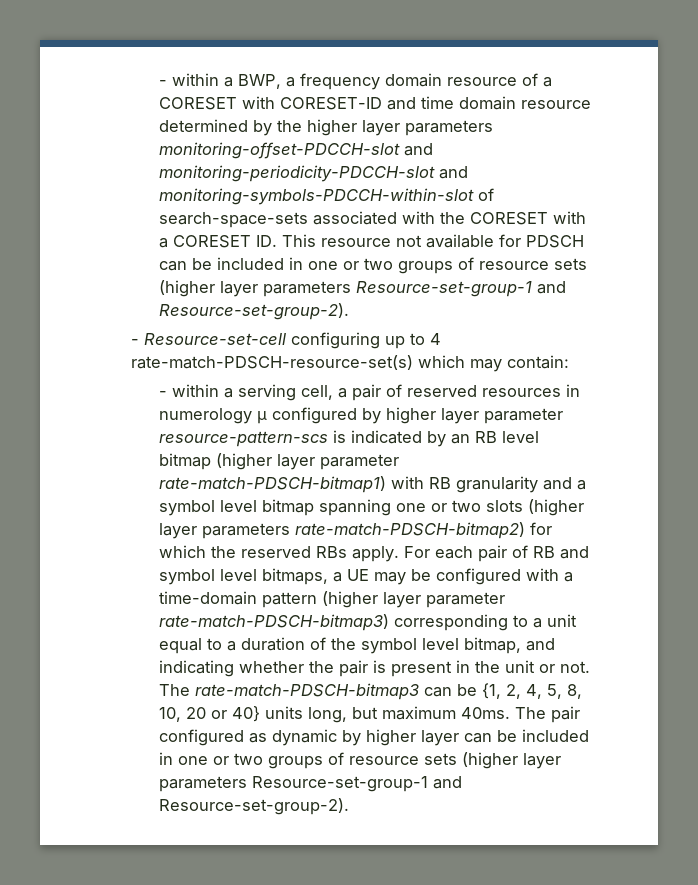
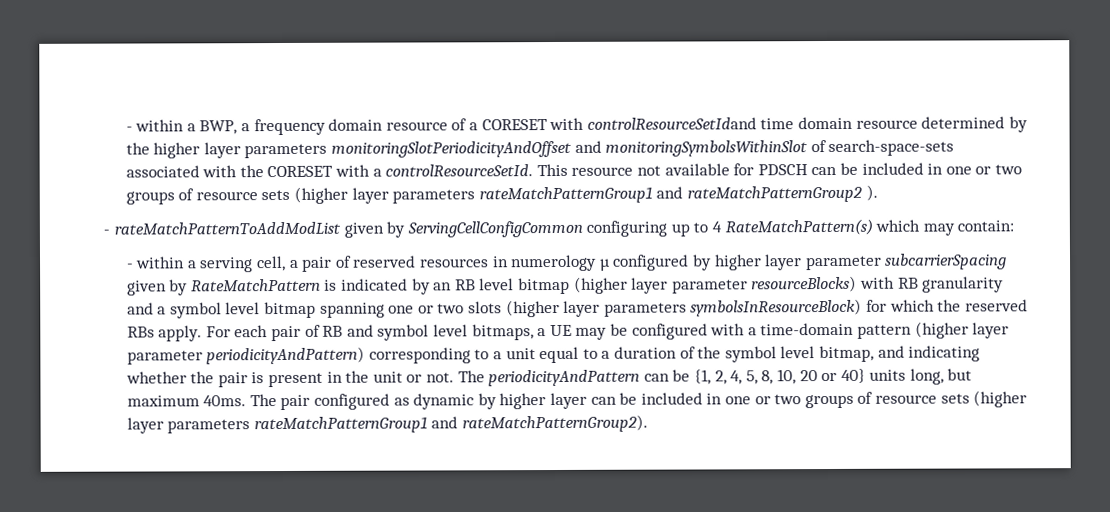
- - within a BWP, a frequency domain resource of a CORESET with CORESET-ID and time domain resource determined by the higher layer parameters monitoring-offset-PDCCH-slot and monitoring-periodicity-PDCCH-slot and monitoring-symbols-PDCCH-within-slot of search-space-sets associated with the CORESET with a CORESET ID. This resource not available for PDSCH can be included in one or two groups of resource sets (higher layer parameters Resource-set-group-1 and Resource-set-group-2).
- - Resource-set-cell configuring up to 4 rate-match-PDSCH-resource-set(s) which may contain:
+ - within a BWP, a frequency domain resource of a CORESET with controlResourceSetIdand time domain resource determined by the higher layer parameters monitoringSlotPeriodicityAndOffset and monitoringSymbolsWithinSlot of search-space-sets associated with the CORESET with a controlResourceSetId. This resource not available for PDSCH can be included in one or two groups of resource sets (higher layer parameters rateMatchPatternGroup1 and rateMatchPatternGroup2 ).
+ - rateMatchPatternToAddModList given by ServingCellConfigCommon configuring up to 4 RateMatchPattern(s) which may contain:
- - within a serving cell, a pair of reserved resources in numerology µ configured by higher layer parameter resource-pattern-scs is indicated by an RB level bitmap (higher layer parameter rate-match-PDSCH-bitmap1) with RB granularity and a symbol level bitmap spanning one or two slots (higher layer parameters rate-match-PDSCH-bitmap2) for which the reserved RBs apply.
+ - within a serving cell, a pair of reserved resources in numerology µ configured by higher layer parameter subcarrierSpacing given by RateMatchPattern is indicated by an RB level bitmap (higher layer parameter resourceBlocks) with RB granularity and a symbol level bitmap spanning one or two slots (higher layer parameters symbolsInResourceBlock) for which the reserved RBs apply.
- For each pair of RB and symbol level bitmaps, a UE may be configured with a time-domain pattern (higher layer parameter rate-match-PDSCH-bitmap3) corresponding to a unit equal to a duration of the symbol level bitmap, and indicating whether the pair is present in the unit or not.
+ For each pair of RB and symbol level bitmaps, a UE may be configured with a time-domain pattern (higher layer parameter periodicityAndPattern) corresponding to a unit equal to a duration of the symbol level bitmap, and indicating whether the pair is present in the unit or not.
- The rate-match-PDSCH-bitmap3 can be {1, 2, 4, 5, 8, 10, 20 or 40} units long, but maximum 40ms.
+ The periodicityAndPattern can be {1, 2, 4, 5, 8, 10, 20 or 40} units long, but maximum 40ms.
- The pair configured as dynamic by higher layer can be included in one or two groups of resource sets (higher layer parameters Resource-set-group-1 and Resource-set-group-2).
+ The pair configured as dynamic by higher layer can be included in one or two groups of resource sets (higher layer parameters rateMatchPatternGroup1 and rateMatchPatternGroup2).

